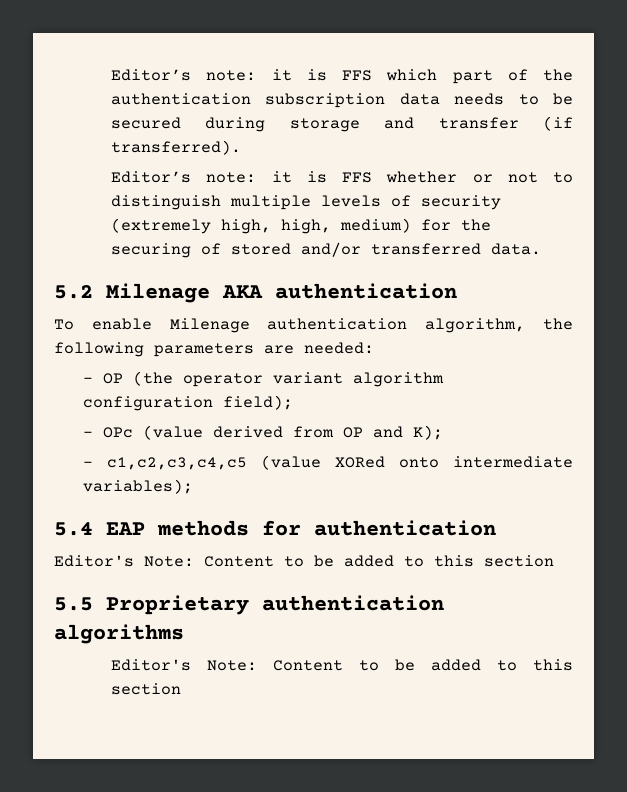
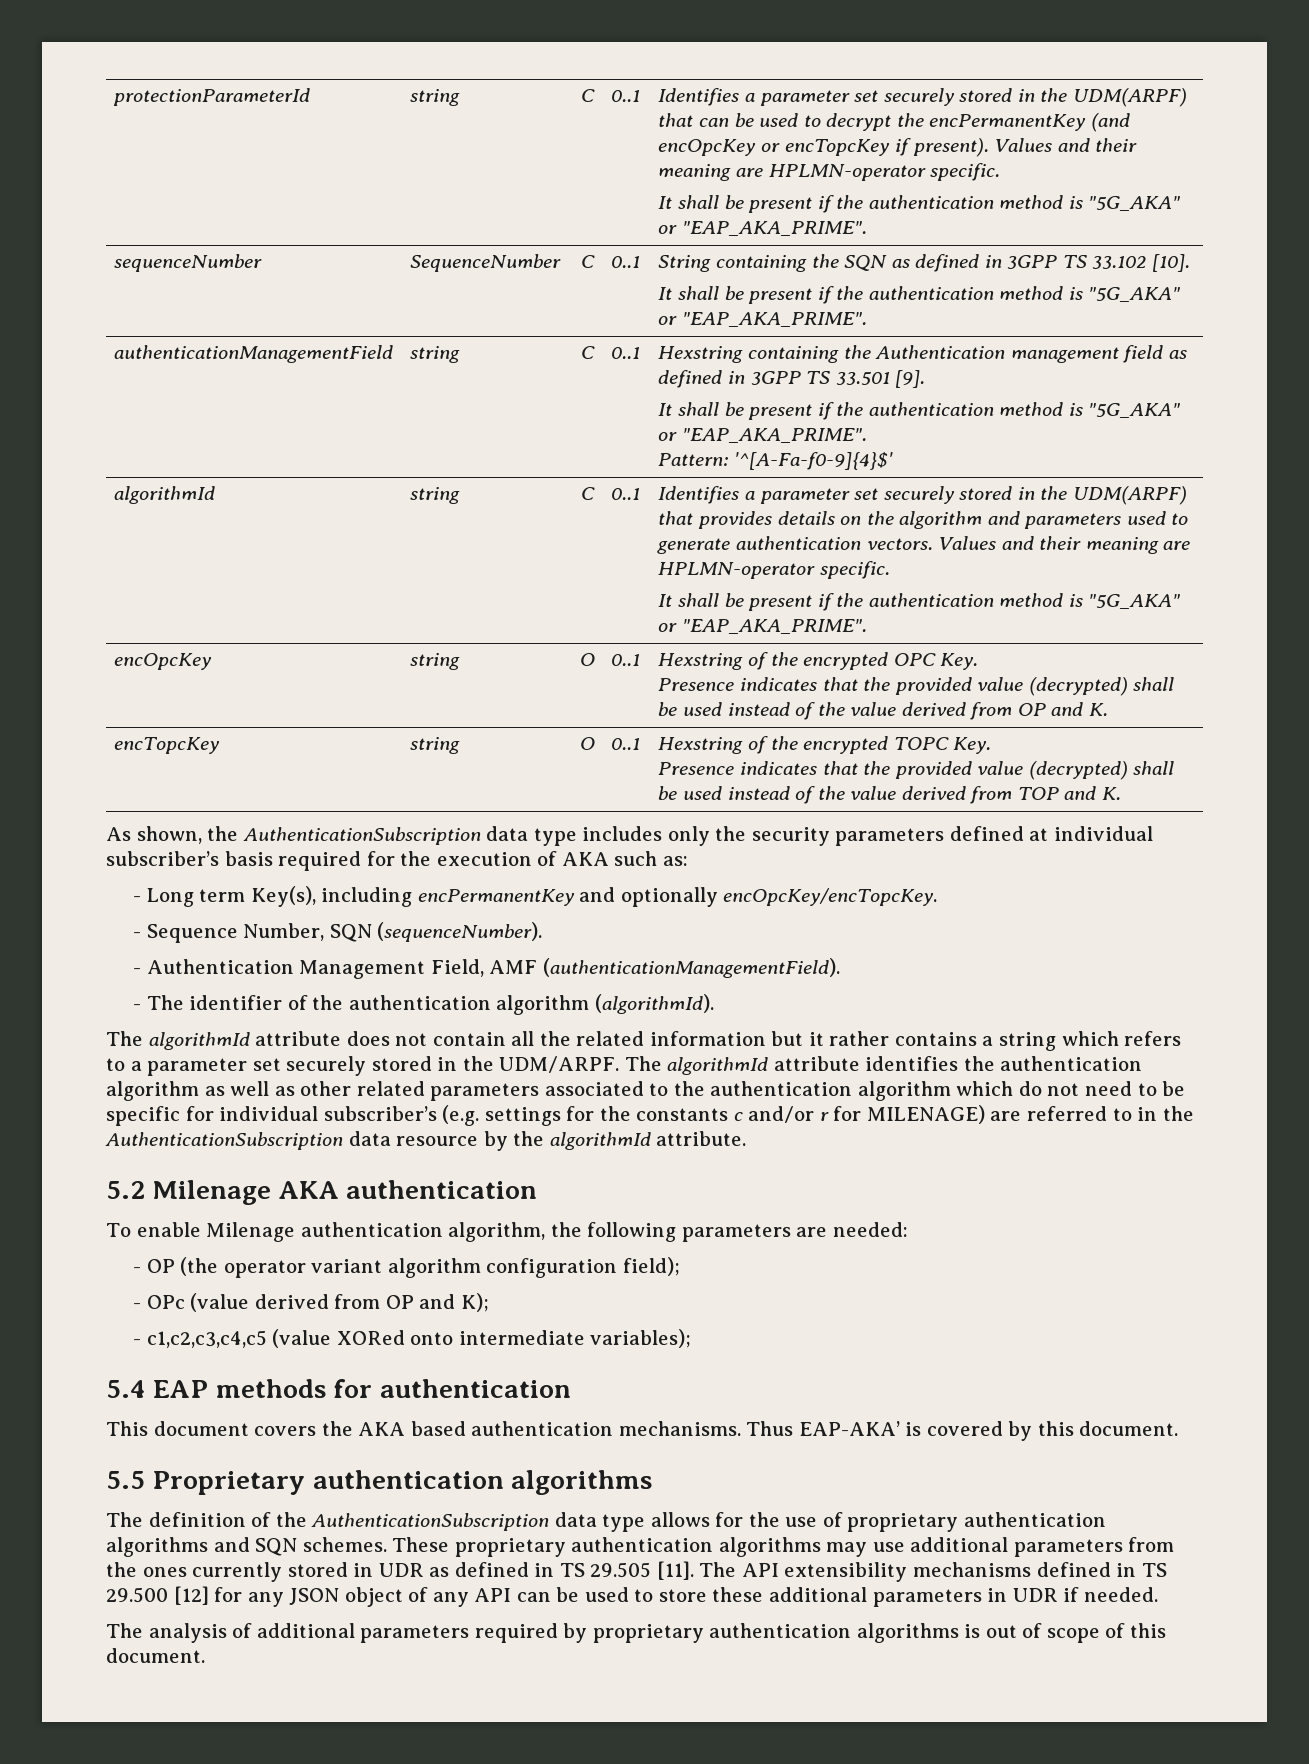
- Editor’s note: it is FFS which part of the authentication subscription data needs to be secured during storage and transfer (if transferred).
- Editor’s note: it is FFS whether or not to distinguish multiple levels of security (extremely high, high, medium) for the securing of stored and/or transferred data.
+ protectionParameterId | string | C | 0..1 | Identifies a parameter set securely stored in the UDM(ARPF) that can be used to decrypt the encPermanentKey (and encOpcKey or encTopcKey if present). Values and their meaning are HPLMN-operator specific.
+ It shall be present if the authentication method is "5G_AKA" or "EAP_AKA_PRIME".
+ sequenceNumber | SequenceNumber | C | 0..1 | String containing the SQN as defined in 3GPP TS 33.102 [10].
+ It shall be present if the authentication method is "5G_AKA" or "EAP_AKA_PRIME".
+ authenticationManagementField | string | C | 0..1 | Hexstring containing the Authentication management field as defined in 3GPP TS 33.501 [9].
+ It shall be present if the authentication method is "5G_AKA" or "EAP_AKA_PRIME".
+ Pattern: '^[A-Fa-f0-9]{4}$'
+ algorithmId | string | C | 0..1 | Identifies a parameter set securely stored in the UDM(ARPF) that provides details on the algorithm and parameters used to generate authentication vectors. Values and their meaning are HPLMN-operator specific.
+ It shall be present if the authentication method is "5G_AKA" or "EAP_AKA_PRIME".
+ encOpcKey | string | O | 0..1 | Hexstring of the encrypted OPC Key.
+ Presence indicates that the provided value (decrypted) shall be used instead of the value derived from OP and K.
+ encTopcKey | string | O | 0..1 | Hexstring of the encrypted TOPC Key.
+ Presence indicates that the provided value (decrypted) shall be used instead of the value derived from TOP and K.
+ As shown, the AuthenticationSubscription data type includes only the security parameters defined at individual subscriber’s basis required for the execution of AKA such as:
+ - Long term Key(s), including encPermanentKey and optionally encOpcKey/encTopcKey.
+ - Sequence Number, SQN (sequenceNumber).
+ - Authentication Management Field, AMF (authenticationManagementField).
+ - The identifier of the authentication algorithm (algorithmId).
+ The algorithmId attribute does not contain all the related information but it rather contains a string which refers to a parameter set securely stored in the UDM/ARPF. The algorithmId attribute identifies the authentication algorithm as well as other related parameters associated to the authentication algorithm which do not need to be specific for individual subscriber’s (e.g. settings for the constants c and/or r for MILENAGE) are referred to in the AuthenticationSubscription data resource by the algorithmId attribute.
  5.4 EAP methods for authentication
- Editor's Note: Content to be added to this section
+ This document covers the AKA based authentication mechanisms. Thus EAP-AKA’ is covered by this document.
  5.5 Proprietary authentication algorithms
- Editor's Note: Content to be added to this section
+ The definition of the AuthenticationSubscription data type allows for the use of proprietary authentication algorithms and SQN schemes. These proprietary authentication algorithms may use additional parameters from the ones currently stored in UDR as defined in TS 29.505 [11]. The API extensibility mechanisms defined in TS 29.500 [12] for any JSON object of any API can be used to store these additional parameters in UDR if needed.
+ The analysis of additional parameters required by proprietary authentication algorithms is out of scope of this document.

